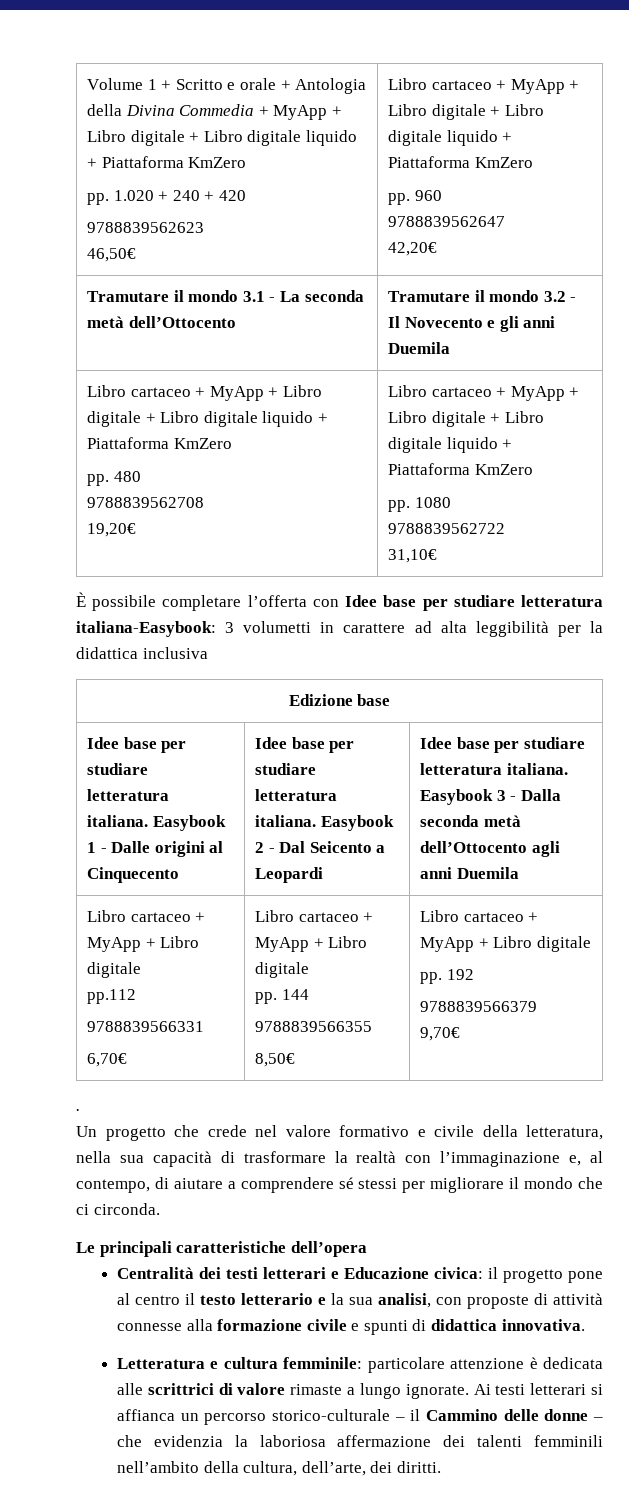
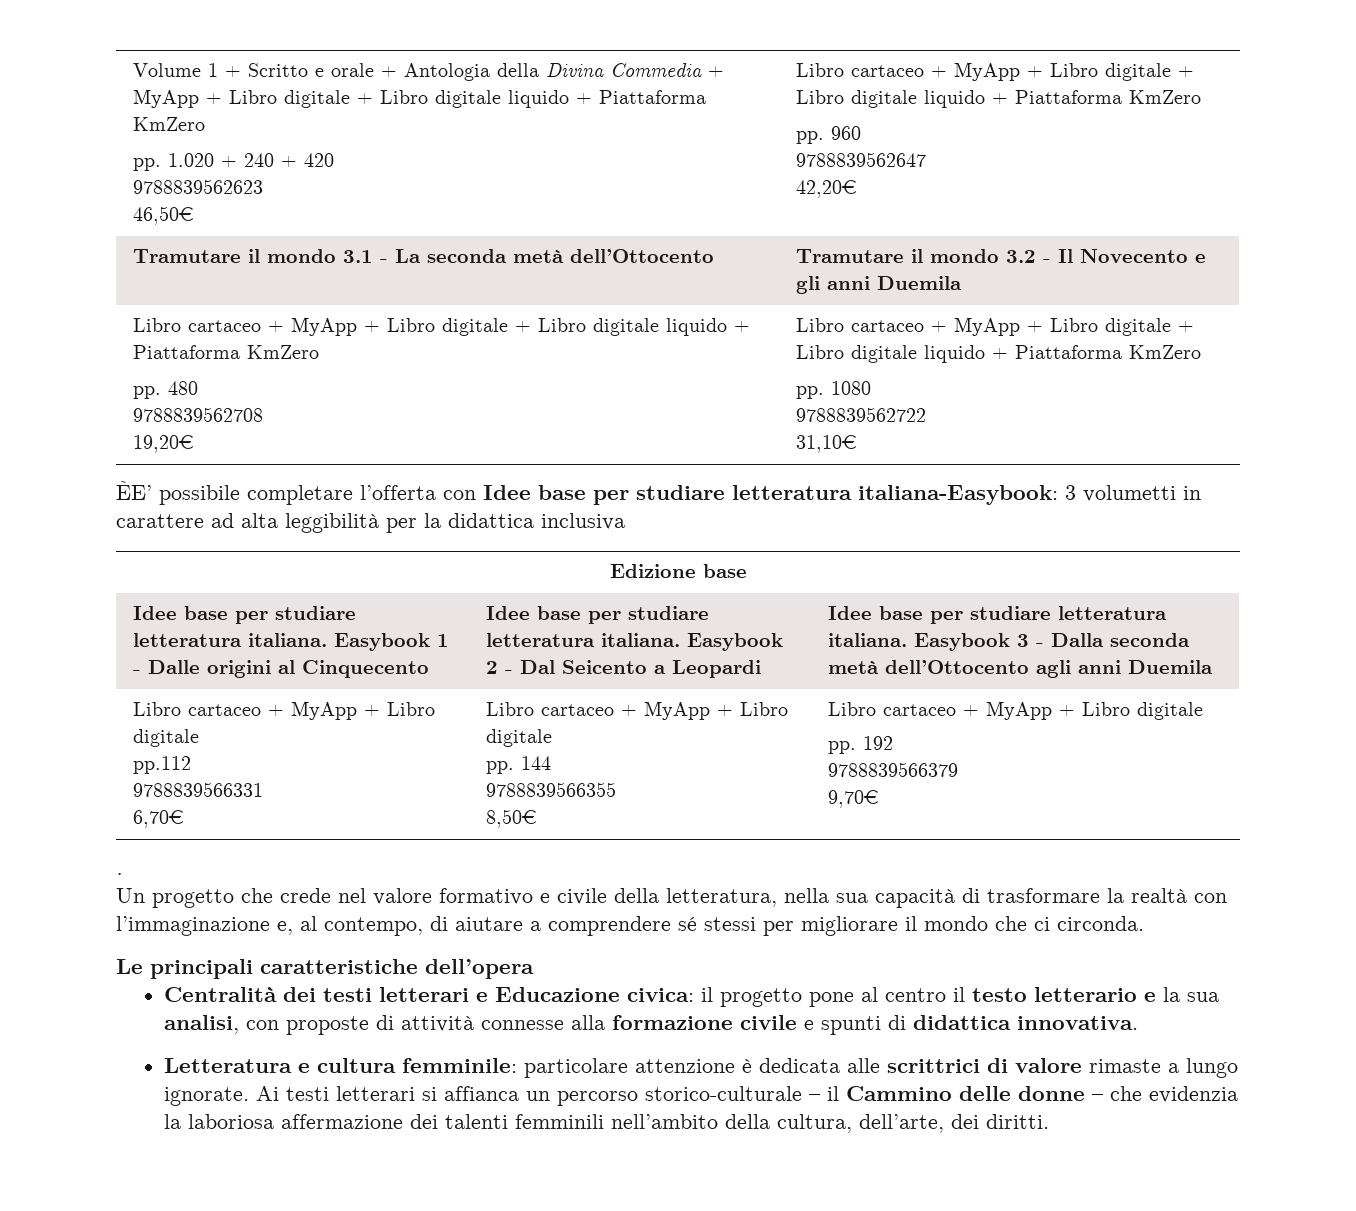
- È possibile completare l’offerta con Idee base per studiare letteratura italiana-Easybook: 3 volumetti in carattere ad alta leggibilità per la didattica inclusiva
+ ÈE’ possibile completare l’offerta con Idee base per studiare letteratura italiana-Easybook: 3 volumetti in carattere ad alta leggibilità per la didattica inclusiva

